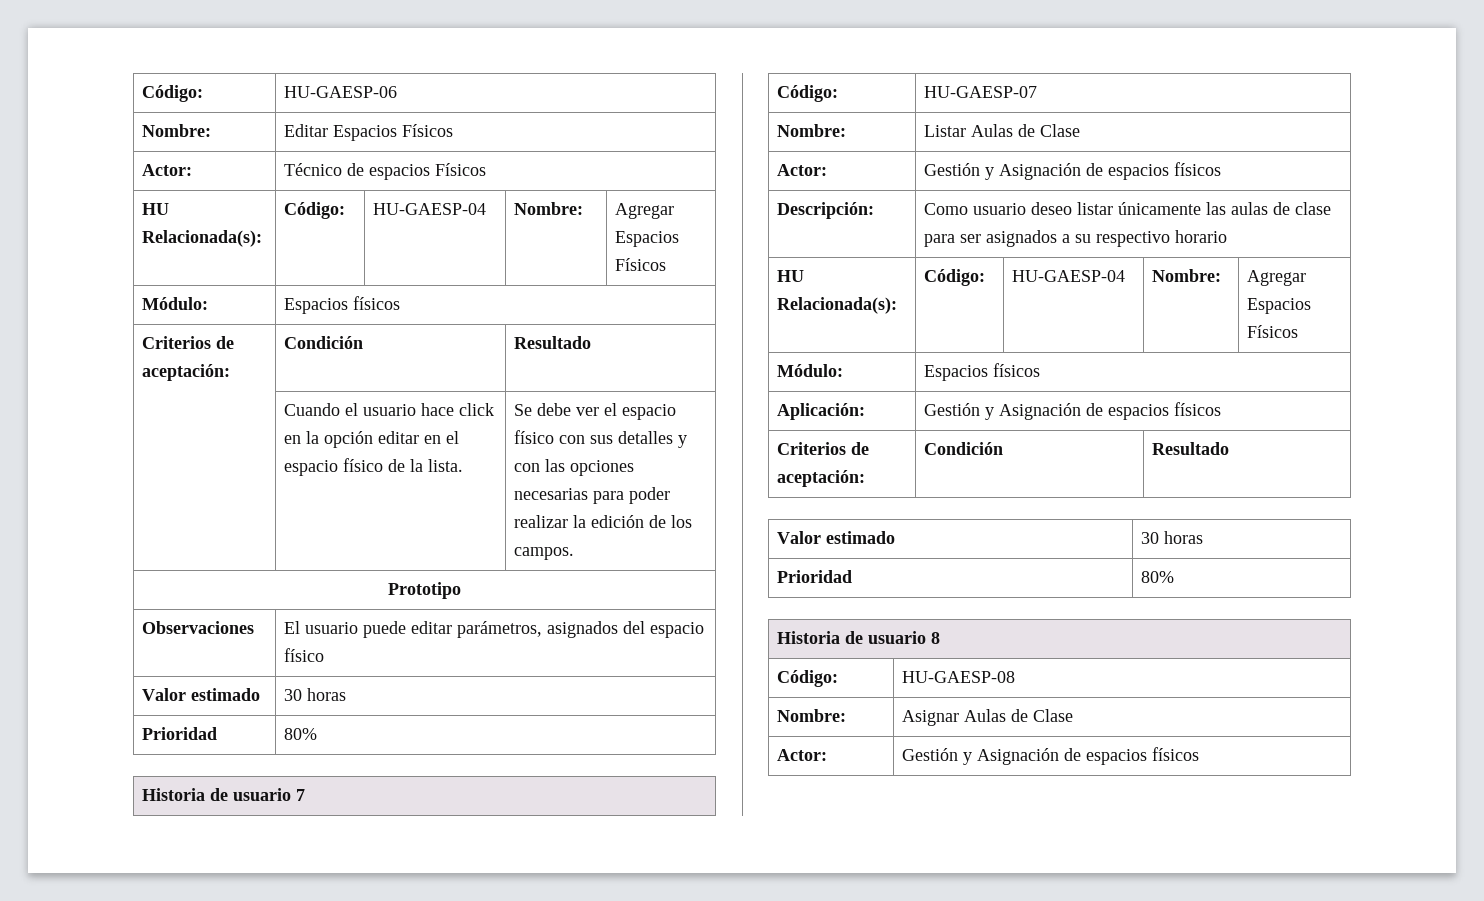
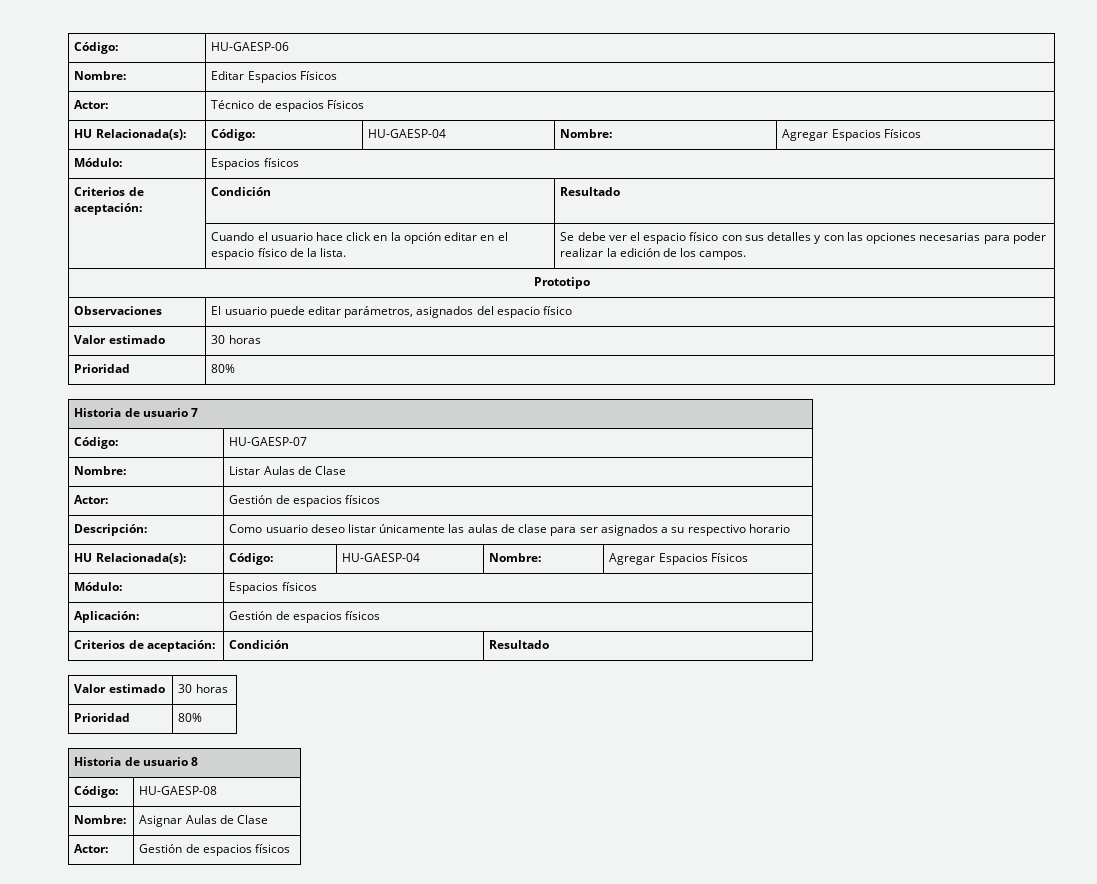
  Nombre: | Listar Aulas de Clase
- Actor: | Gestión y Asignación de espacios físicos
+ Actor: | Gestión de espacios físicos
- Aplicación: | Gestión y Asignación de espacios físicos
+ Aplicación: | Gestión de espacios físicos
  Nombre: | Asignar Aulas de Clase
- Actor: | Gestión y Asignación de espacios físicos
+ Actor: | Gestión de espacios físicos

